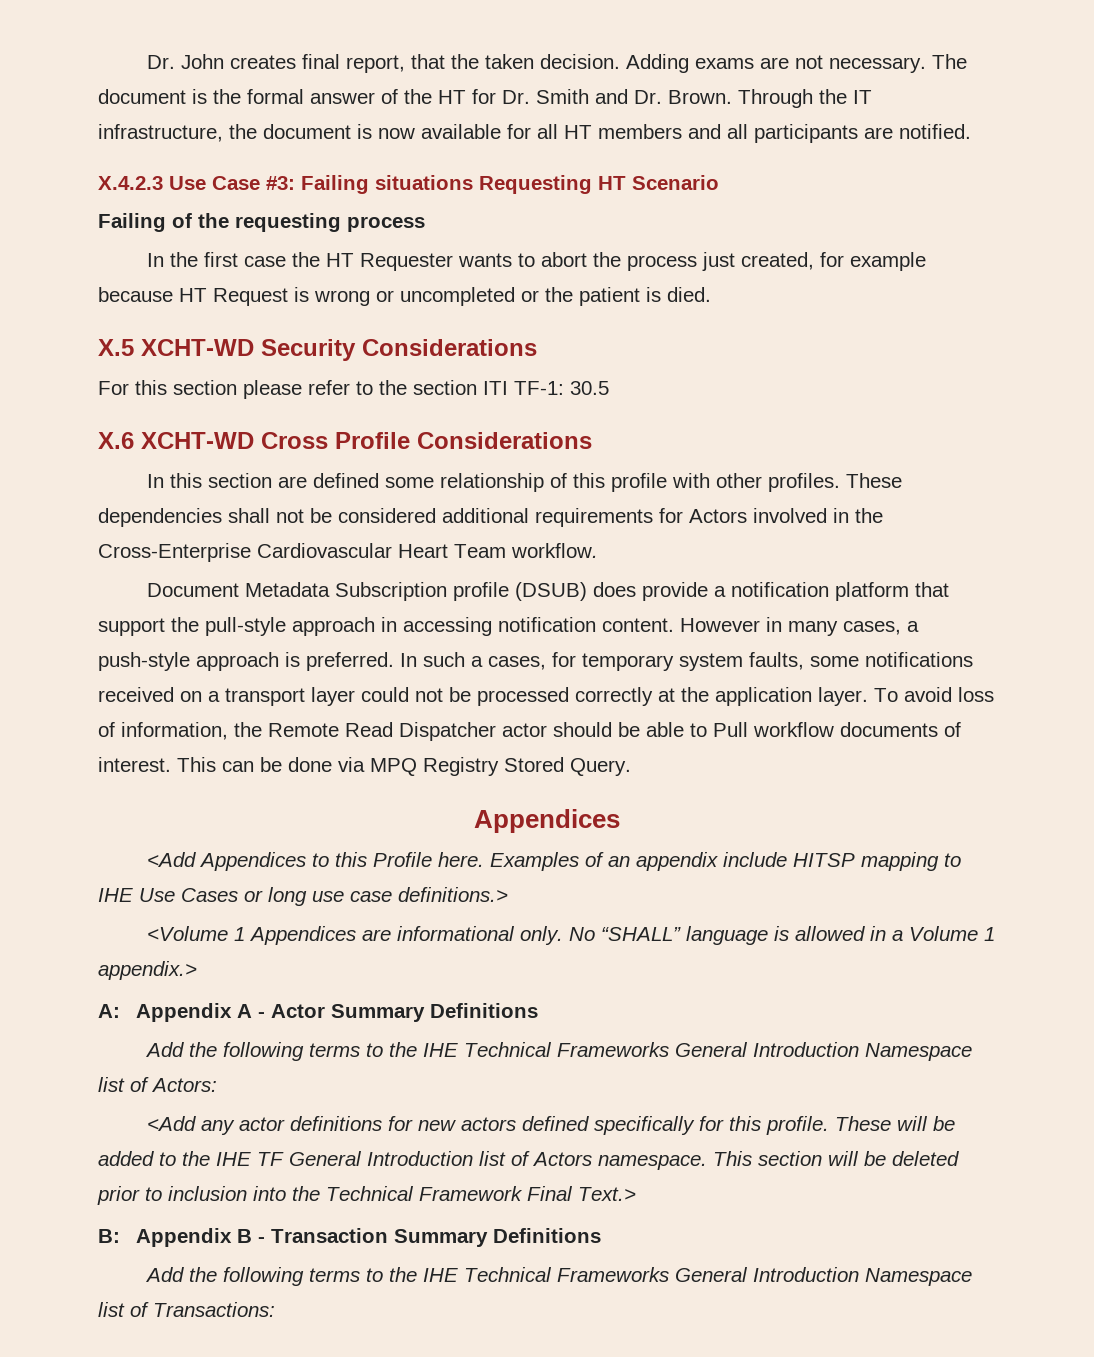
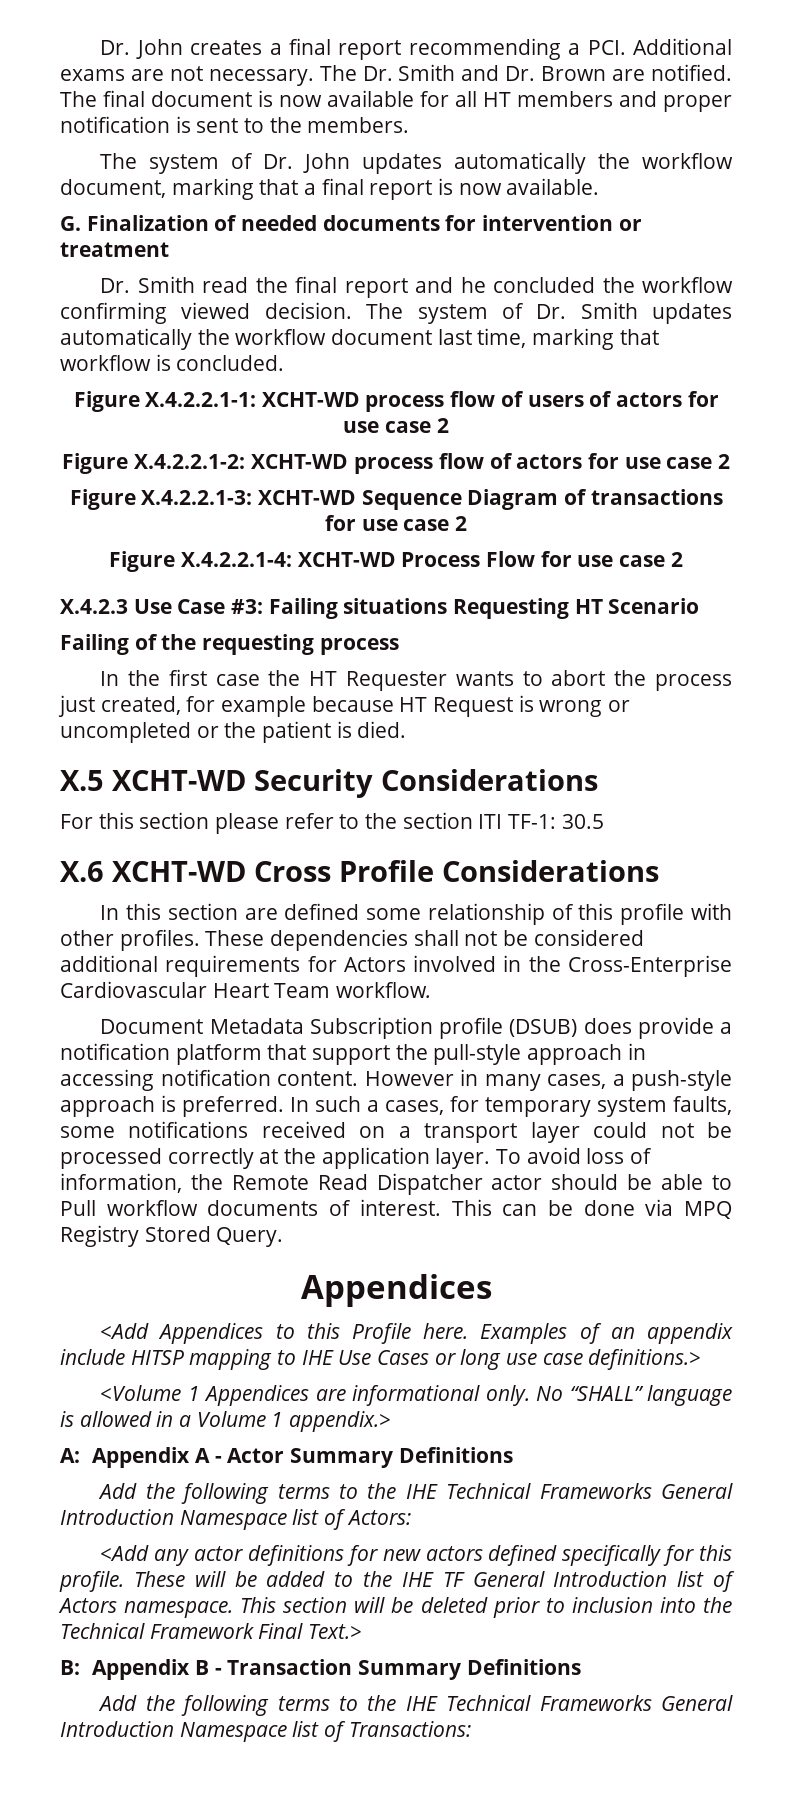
- Dr. John creates final report, that the taken decision. Adding exams are not necessary.
+ Dr. John creates a final report recommending a PCI. Additional exams are not necessary.
- The document is the formal answer of the HT for Dr. Smith and Dr. Brown. Through the IT infrastructure, the document is now available for all HT members and all participants are notified.
+ The Dr. Smith and Dr. Brown are notified. The final document is now available for all HT members and proper notification is sent to the members.
+ The system of Dr. John updates automatically the workflow document, marking that a final report is now available.
+ G. Finalization of needed documents for intervention or treatment
+ Dr. Smith read the final report and he concluded the workflow confirming viewed decision. The system of Dr. Smith updates automatically the workflow document last time, marking that workflow is concluded.
+ Figure X.4.2.2.1-1: XCHT-WD process flow of users of actors for use case 2
+ Figure X.4.2.2.1-2: XCHT-WD process flow of actors for use case 2
+ Figure X.4.2.2.1-3: XCHT-WD Sequence Diagram of transactions for use case 2
+ Figure X.4.2.2.1-4: XCHT-WD Process Flow for use case 2

